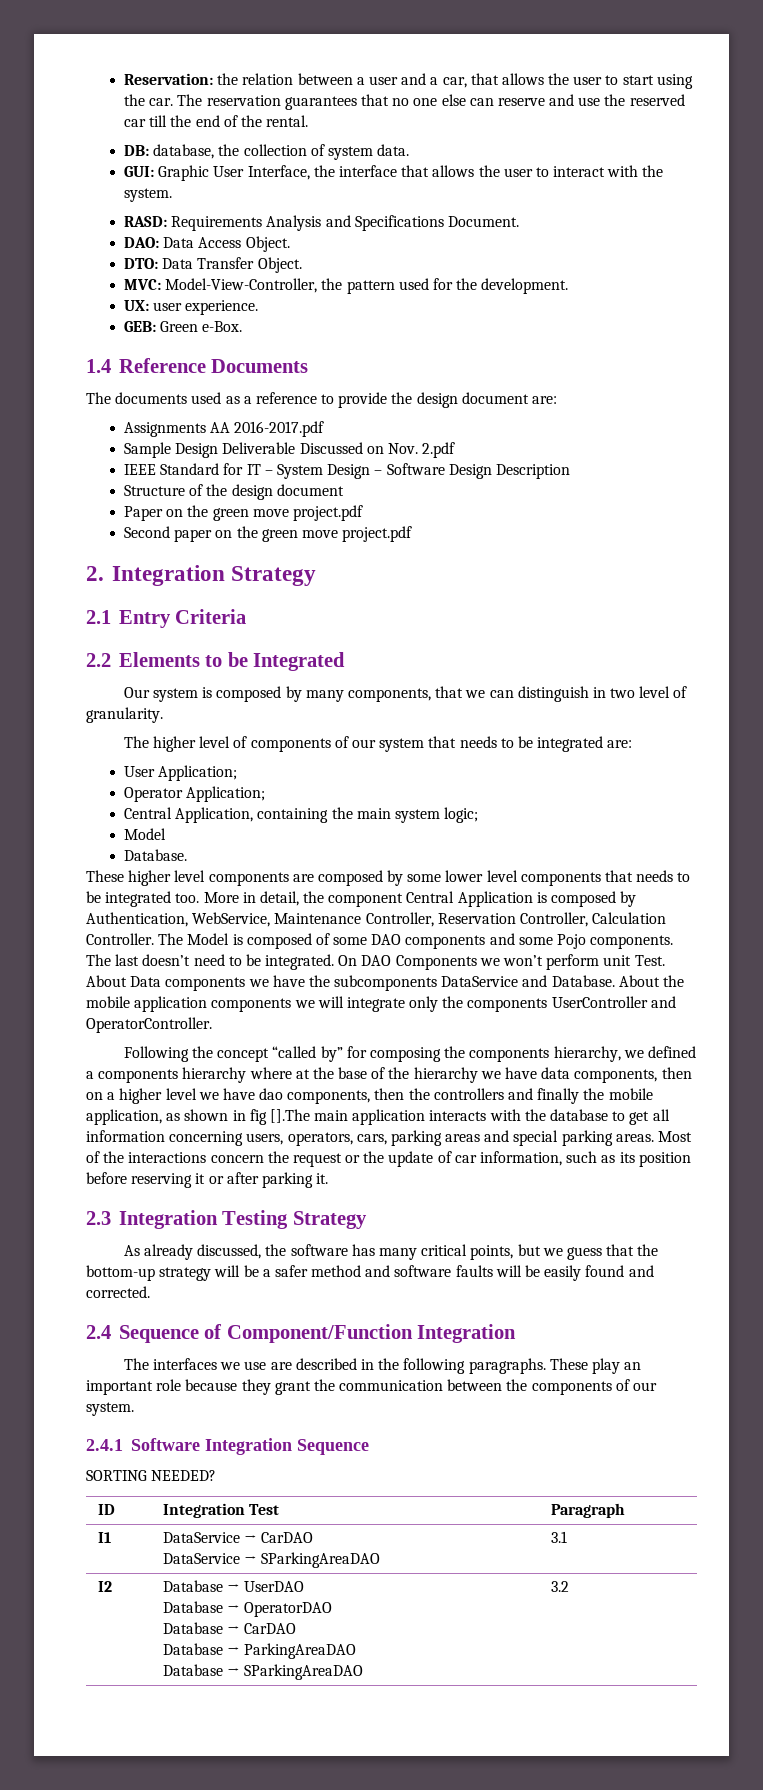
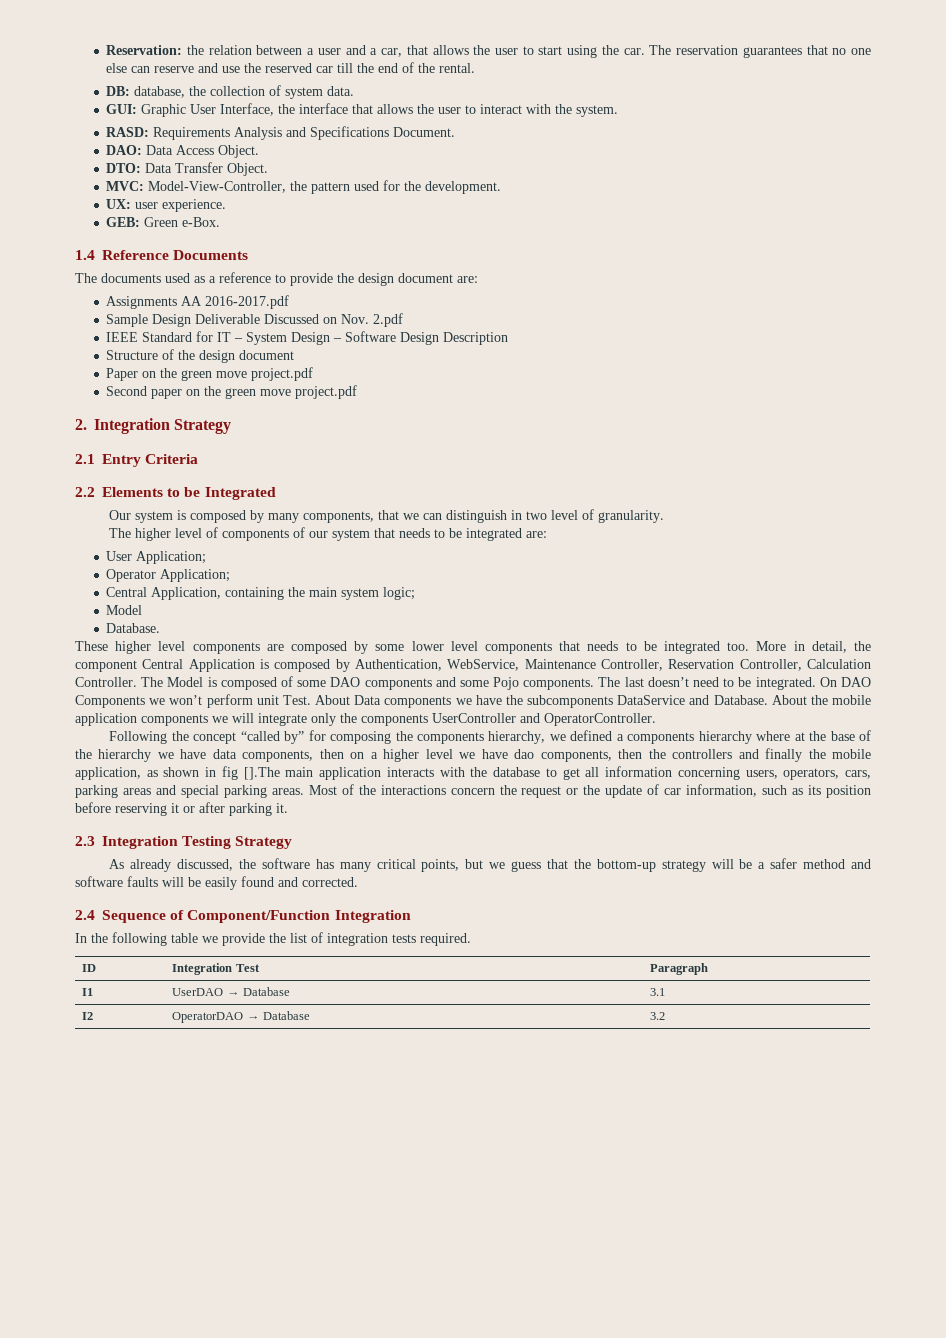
- The interfaces we use are described in the following paragraphs. These play an important role because they grant the communication between the components of our system.
- 2.4.1 Software Integration Sequence
- SORTING NEEDED?
+ In the following table we provide the list of integration tests required.
- I1 | DataService → CarDAO
- DataService → SParkingAreaDAO | 3.1
+ I1 | UserDAO → Database | 3.1
- I2 | Database → UserDAO
- Database → OperatorDAO
- Database → CarDAO
- Database → ParkingAreaDAO
- Database → SParkingAreaDAO | 3.2
+ I2 | OperatorDAO → Database | 3.2

